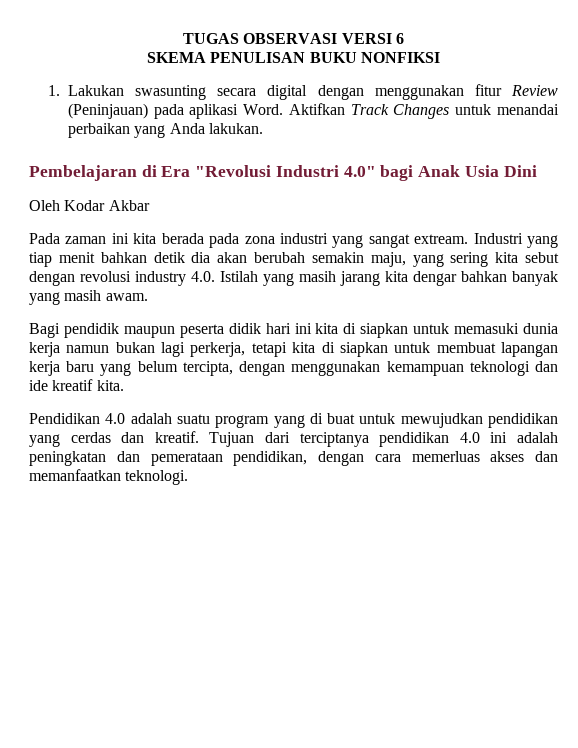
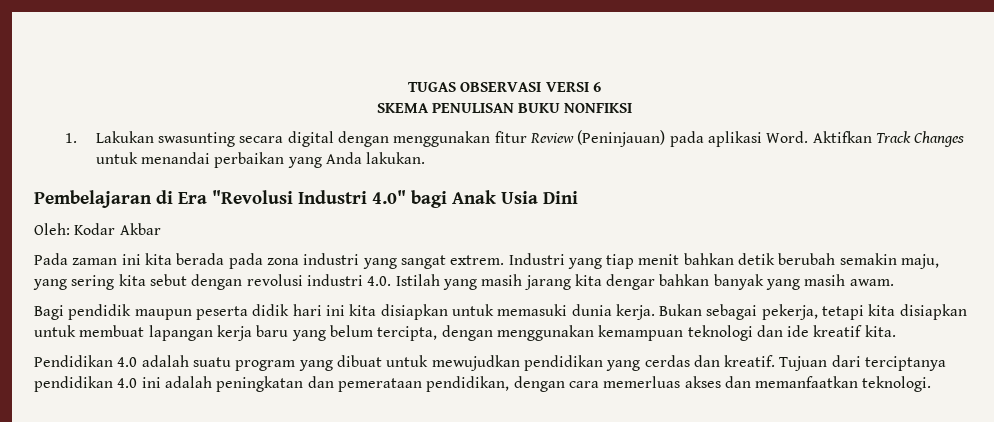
- Oleh Kodar Akbar
+ Oleh: Kodar Akbar
- Pada zaman ini kita berada pada zona industri yang sangat extream.
+ Pada zaman ini kita berada pada zona industri yang sangat extrem.
- Industri yang tiap menit bahkan detik dia akan berubah semakin maju, yang sering kita sebut dengan revolusi industry 4.0. Istilah yang masih jarang kita dengar bahkan banyak yang masih awam.
+ Industri yang tiap menit bahkan detik berubah semakin maju, yang sering kita sebut dengan revolusi industri 4.0. Istilah yang masih jarang kita dengar bahkan banyak yang masih awam.
- Bagi pendidik maupun peserta didik hari ini kita di siapkan untuk memasuki dunia kerja namun bukan lagi perkerja, tetapi kita di siapkan untuk membuat lapangan kerja baru yang belum tercipta, dengan menggunakan kemampuan teknologi dan ide kreatif kita.
+ Bagi pendidik maupun peserta didik hari ini kita disiapkan untuk memasuki dunia kerja. Bukan sebagai pekerja, tetapi kita disiapkan untuk membuat lapangan kerja baru yang belum tercipta, dengan menggunakan kemampuan teknologi dan ide kreatif kita.
- Pendidikan 4.0 adalah suatu program yang di buat untuk mewujudkan pendidikan yang cerdas dan kreatif.
+ Pendidikan 4.0 adalah suatu program yang dibuat untuk mewujudkan pendidikan yang cerdas dan kreatif.

